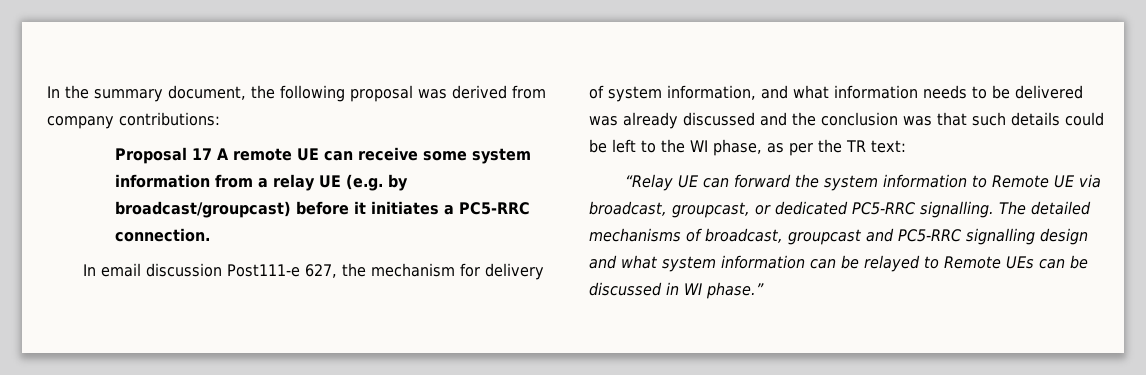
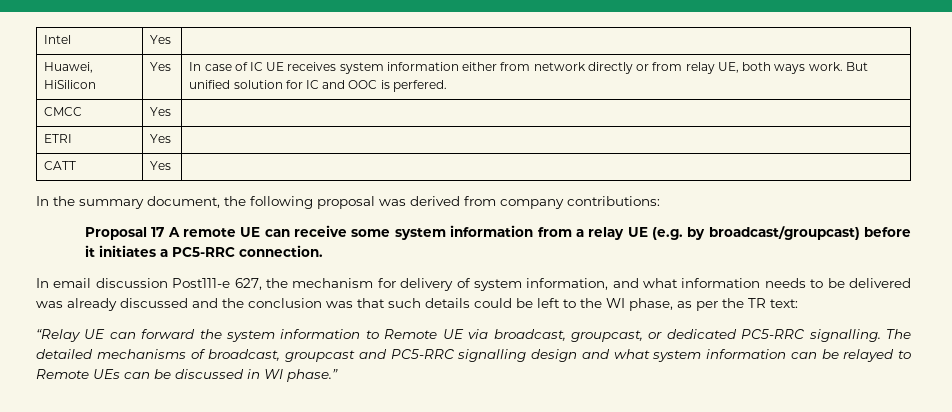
+ Intel | Yes |
+ Huawei, HiSilicon | Yes | In case of IC UE receives system information either from network directly or from relay UE, both ways work. But unified solution for IC and OOC is perfered.
+ CMCC | Yes |
+ ETRI | Yes |
+ CATT | Yes |

